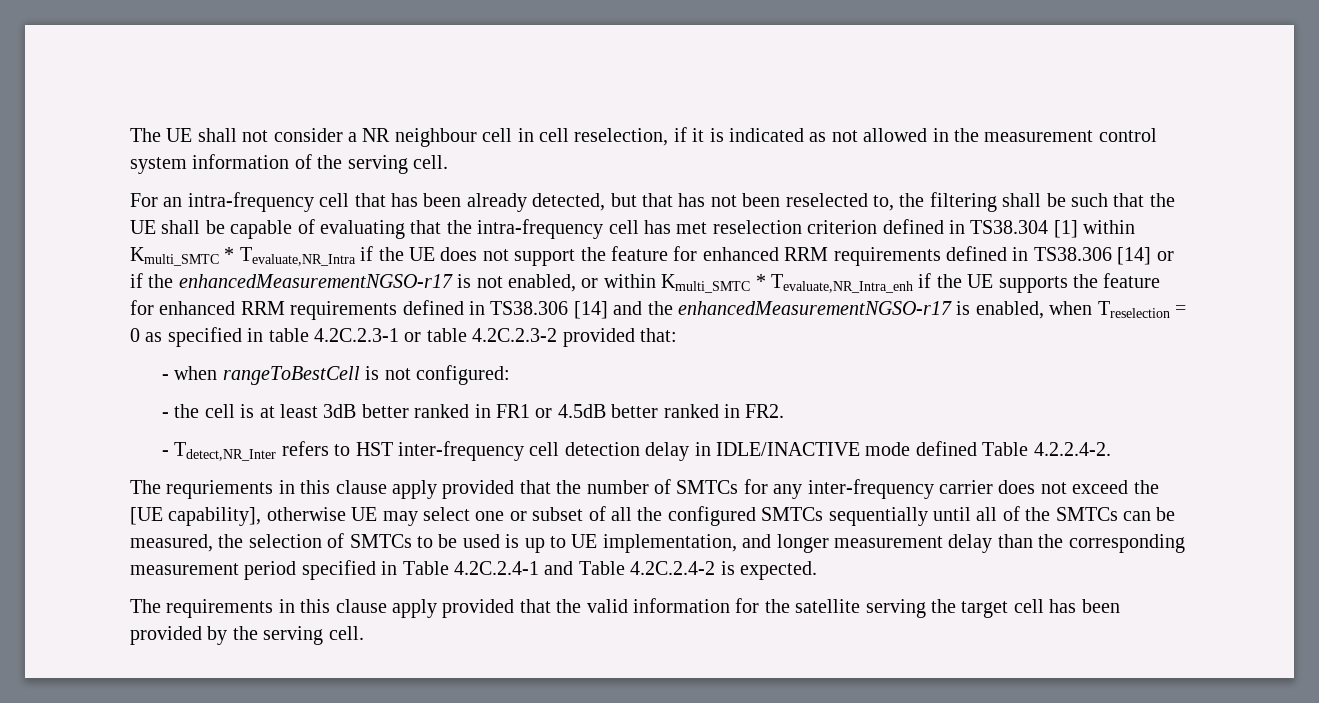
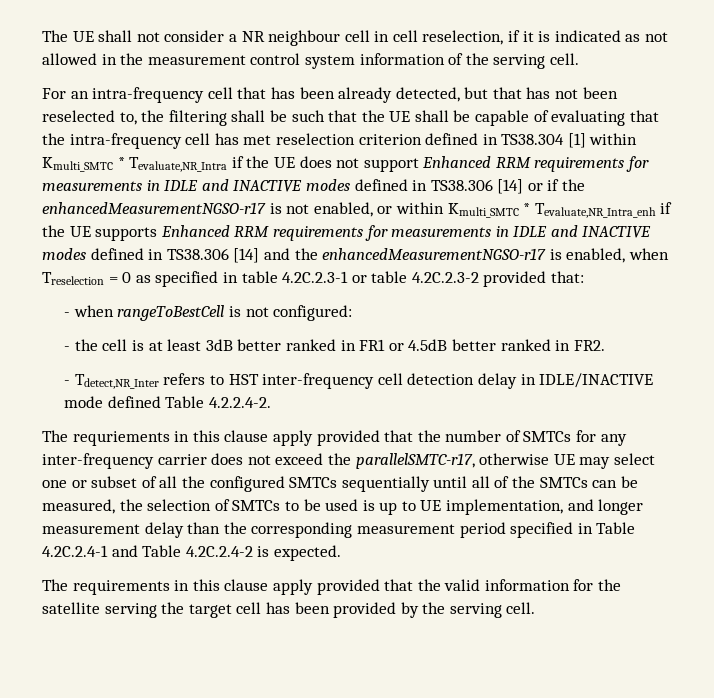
- For an intra-frequency cell that has been already detected, but that has not been reselected to, the filtering shall be such that the UE shall be capable of evaluating that the intra-frequency cell has met reselection criterion defined in TS38.304 [1] within Kmulti_SMTC * Tevaluate,NR_Intra if the UE does not support the feature for enhanced RRM requirements defined in TS38.306 [14] or if the enhancedMeasurementNGSO-r17 is not enabled, or within Kmulti_SMTC * Tevaluate,NR_Intra_enh if the UE supports the feature for enhanced RRM requirements defined in TS38.306 [14] and the enhancedMeasurementNGSO-r17 is enabled, when Treselection = 0 as specified in table 4.2C.2.3-1 or table 4.2C.2.3-2 provided that:
+ For an intra-frequency cell that has been already detected, but that has not been reselected to, the filtering shall be such that the UE shall be capable of evaluating that the intra-frequency cell has met reselection criterion defined in TS38.304 [1] within Kmulti_SMTC * Tevaluate,NR_Intra if the UE does not support Enhanced RRM requirements for measurements in IDLE and INACTIVE modes defined in TS38.306 [14] or if the enhancedMeasurementNGSO-r17 is not enabled, or within Kmulti_SMTC * Tevaluate,NR_Intra_enh if the UE supports Enhanced RRM requirements for measurements in IDLE and INACTIVE modes defined in TS38.306 [14] and the enhancedMeasurementNGSO-r17 is enabled, when Treselection = 0 as specified in table 4.2C.2.3-1 or table 4.2C.2.3-2 provided that:
- The requriements in this clause apply provided that the number of SMTCs for any inter-frequency carrier does not exceed the [UE capability], otherwise UE may select one or subset of all the configured SMTCs sequentially until all of the SMTCs can be measured, the selection of SMTCs to be used is up to UE implementation, and longer measurement delay than the corresponding measurement period specified in Table 4.2C.2.4-1 and Table 4.2C.2.4-2 is expected.
+ The requriements in this clause apply provided that the number of SMTCs for any inter-frequency carrier does not exceed the parallelSMTC-r17, otherwise UE may select one or subset of all the configured SMTCs sequentially until all of the SMTCs can be measured, the selection of SMTCs to be used is up to UE implementation, and longer measurement delay than the corresponding measurement period specified in Table 4.2C.2.4-1 and Table 4.2C.2.4-2 is expected.

